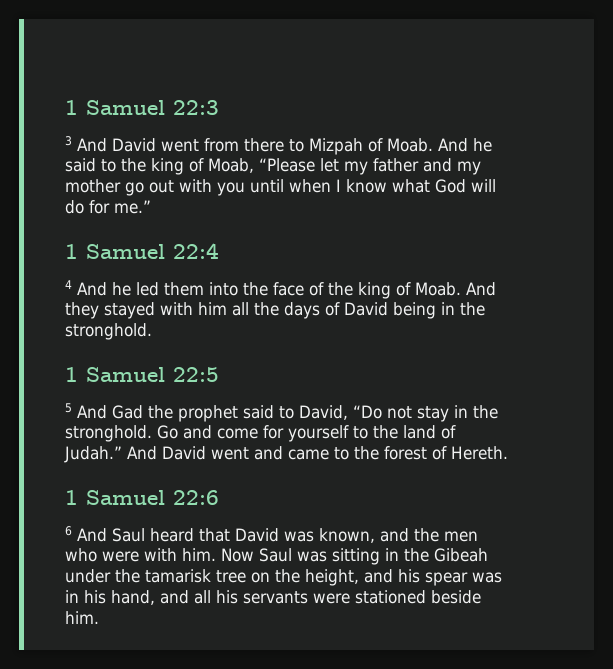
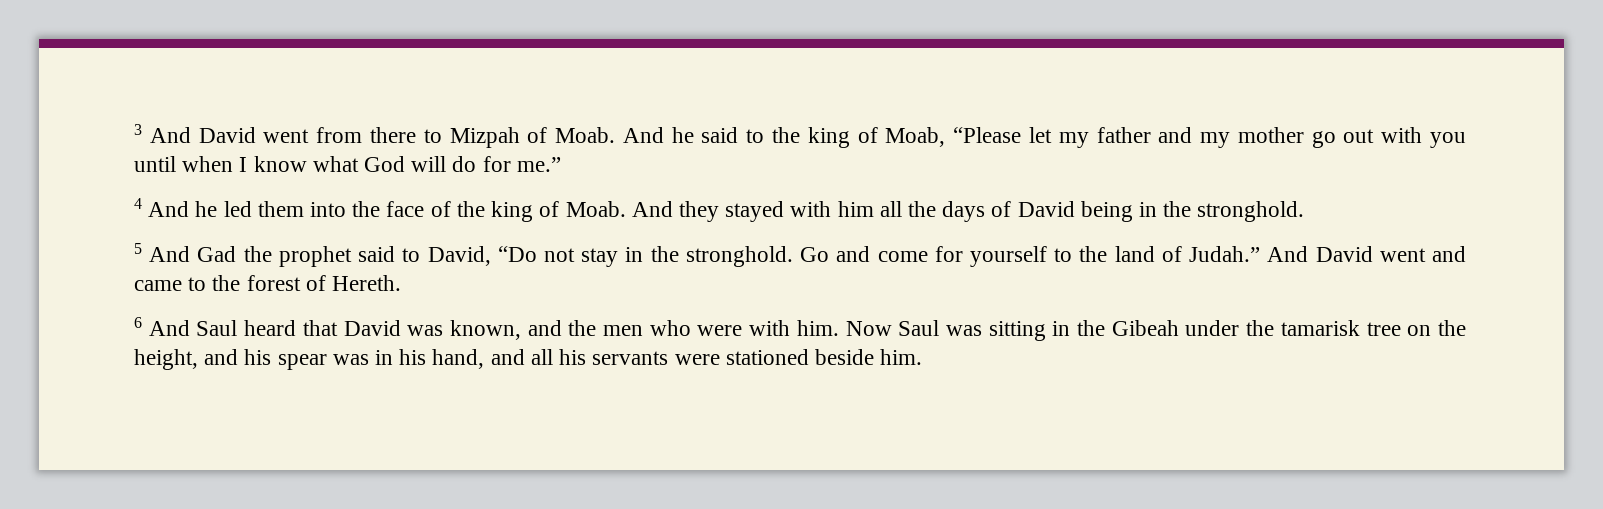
- 1 Samuel 22:3
- 1 Samuel 22:4
- 1 Samuel 22:5
- 1 Samuel 22:6

